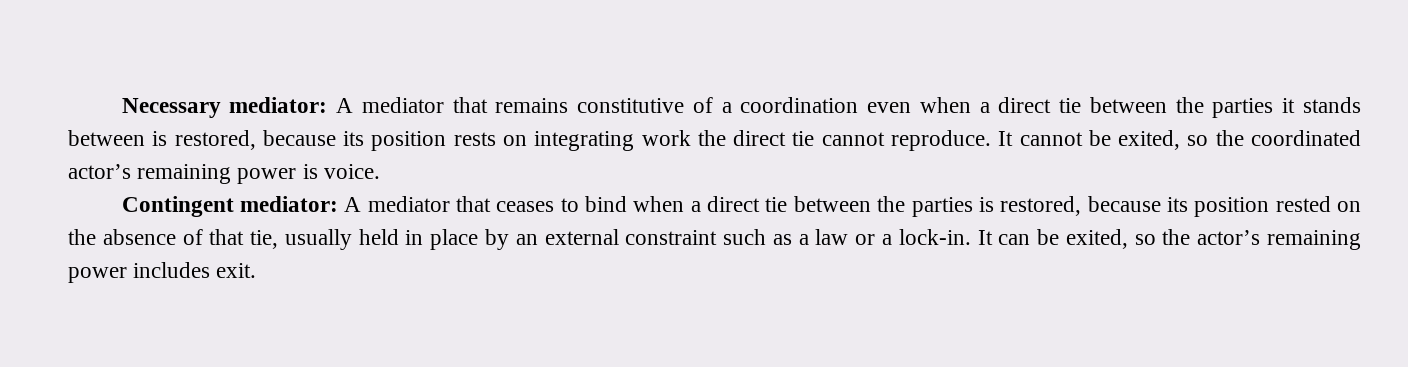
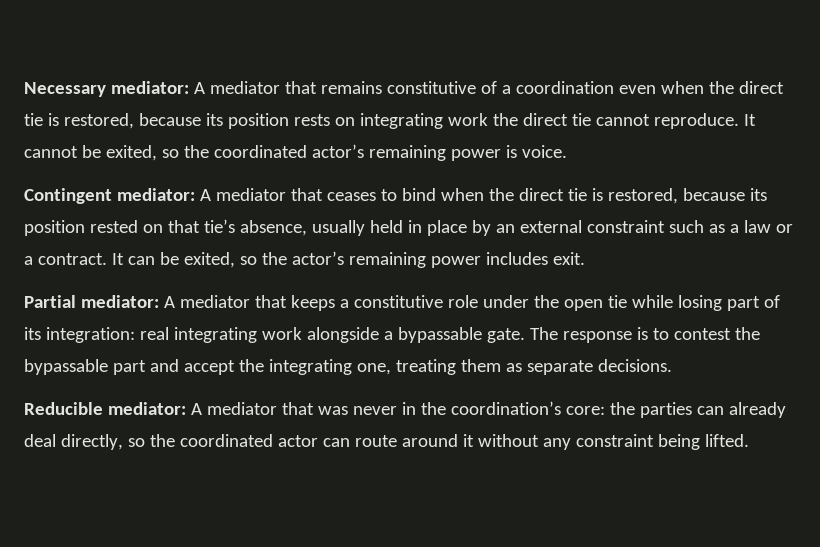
- Necessary mediator: A mediator that remains constitutive of a coordination even when a direct tie between the parties it stands between is restored, because its position rests on integrating work the direct tie cannot reproduce.
+ Necessary mediator: A mediator that remains constitutive of a coordination even when the direct tie is restored, because its position rests on integrating work the direct tie cannot reproduce.
- Contingent mediator: A mediator that ceases to bind when a direct tie between the parties is restored, because its position rested on the absence of that tie, usually held in place by an external constraint such as a law or a lock-in.
+ Contingent mediator: A mediator that ceases to bind when the direct tie is restored, because its position rested on that tie’s absence, usually held in place by an external constraint such as a law or a contract.
+ Partial mediator: A mediator that keeps a constitutive role under the open tie while losing part of its integration: real integrating work alongside a bypassable gate. The response is to contest the bypassable part and accept the integrating one, treating them as separate decisions.
+ Reducible mediator: A mediator that was never in the coordination’s core: the parties can already deal directly, so the coordinated actor can route around it without any constraint being lifted.

